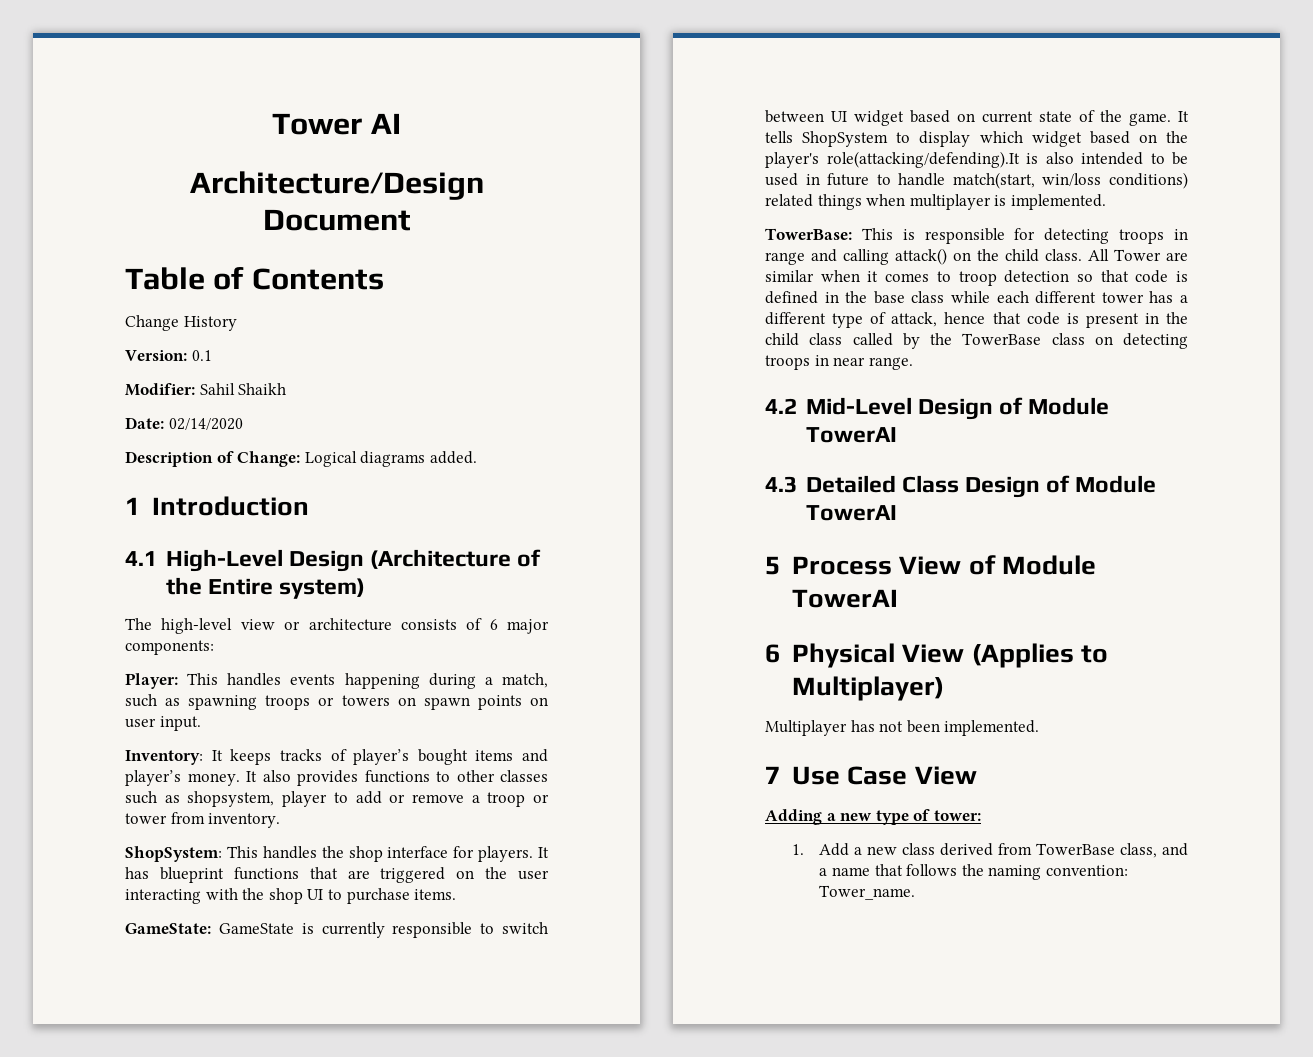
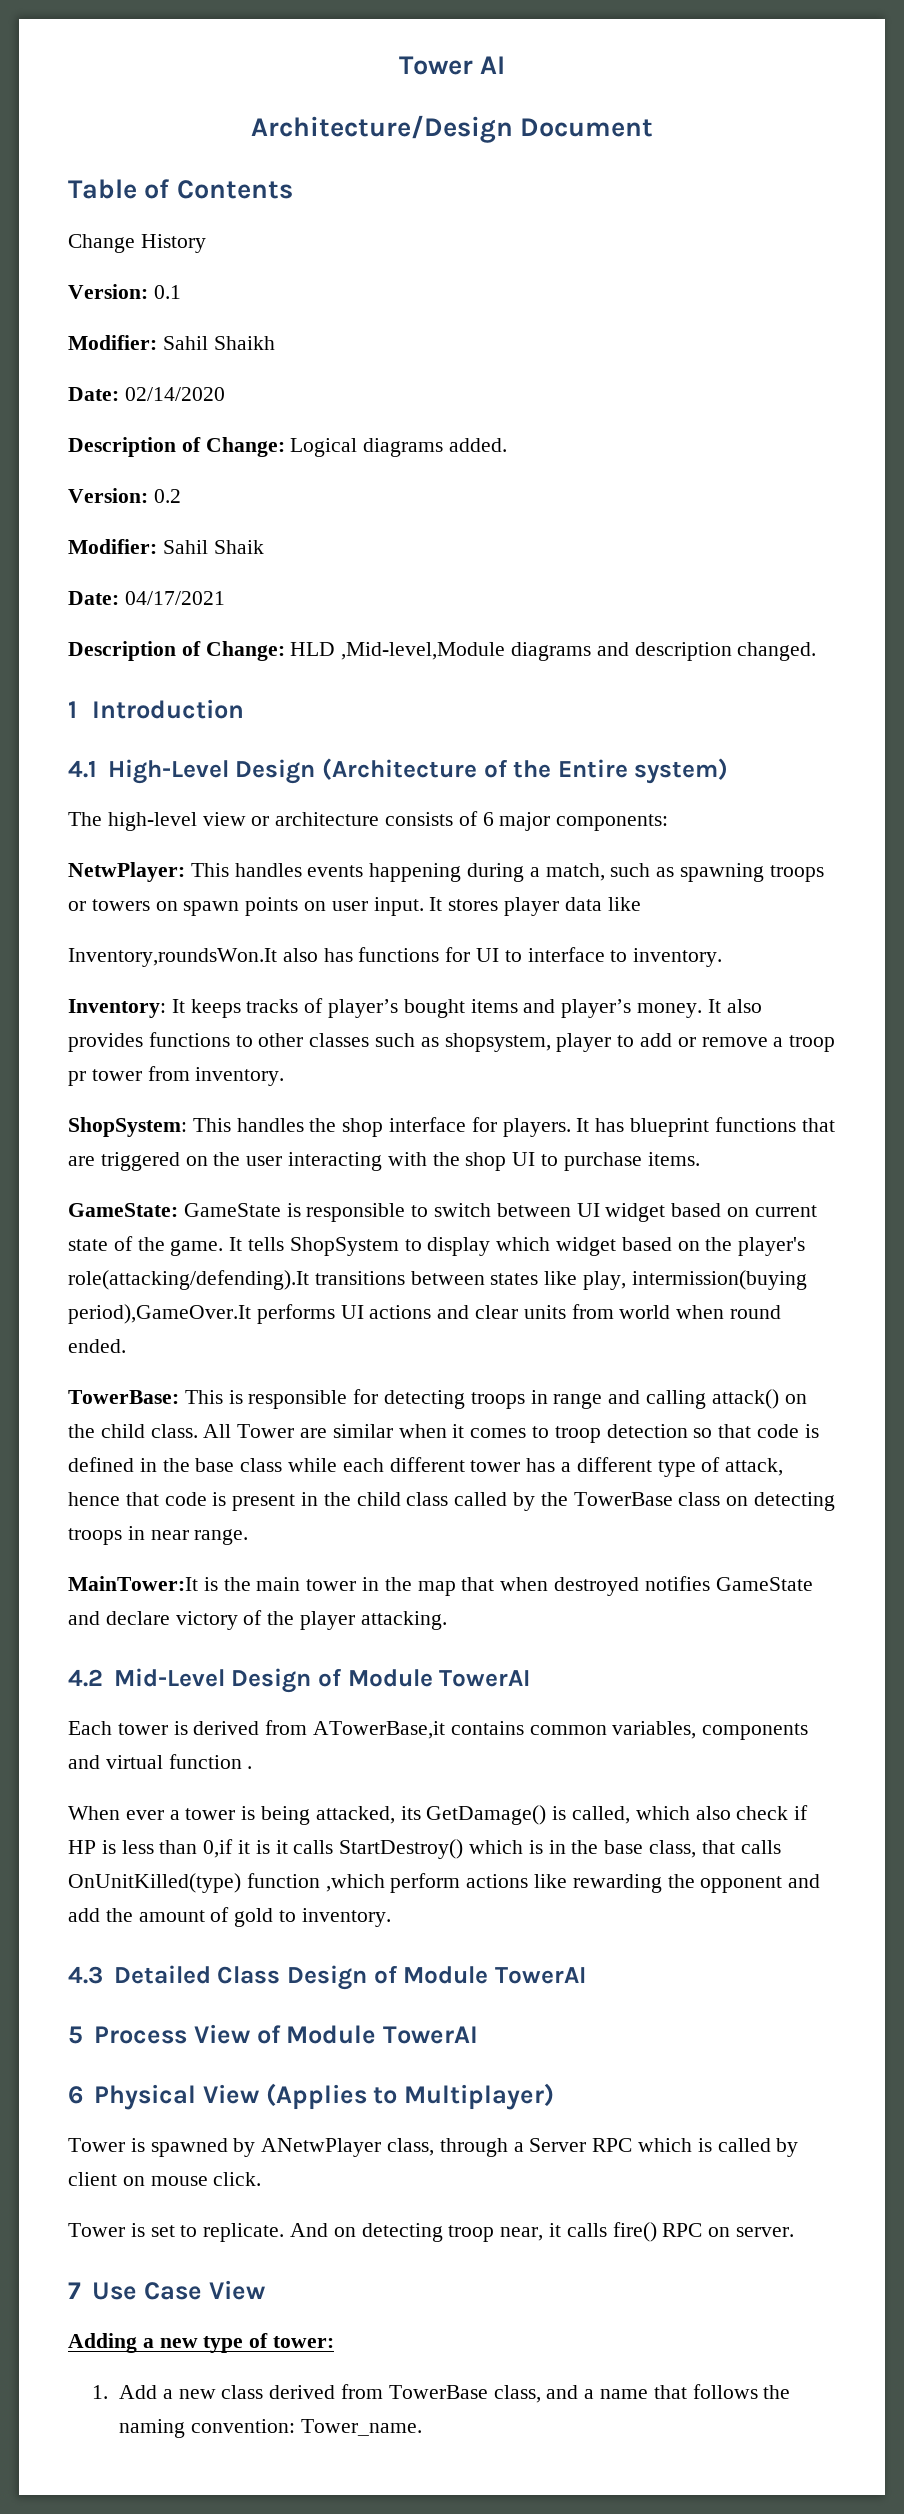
+ Version: 0.2
+ Modifier: Sahil Shaik
+ Date: 04/17/2021
+ Description of Change: HLD ,Mid-level,Module diagrams and description changed.
- Player: This handles events happening during a match, such as spawning troops or towers on spawn points on user input.
+ NetwPlayer: This handles events happening during a match, such as spawning troops or towers on spawn points on user input. It stores player data like
+ Inventory,roundsWon.It also has functions for UI to interface to inventory.
- It also provides functions to other classes such as shopsystem, player to add or remove a troop or tower from inventory.
+ It also provides functions to other classes such as shopsystem, player to add or remove a troop pr tower from inventory.
- GameState: GameState is currently responsible to switch between UI widget based on current state of the game.
+ GameState: GameState is responsible to switch between UI widget based on current state of the game.
- It tells ShopSystem to display which widget based on the player's role(attacking/defending).It is also intended to be used in future to handle match(start, win/loss conditions) related things when multiplayer is implemented.
+ It tells ShopSystem to display which widget based on the player's role(attacking/defending).It transitions between states like play, intermission(buying period),GameOver.It performs UI actions and clear units from world when round ended.
+ MainTower:It is the main tower in the map that when destroyed notifies GameState and declare victory of the player attacking.
+ Each tower is derived from ATowerBase,it contains common variables, components and virtual function .
+ When ever a tower is being attacked, its GetDamage() is called, which also check if HP is less than 0,if it is it calls StartDestroy() which is in the base class, that calls OnUnitKilled(type) function ,which perform actions like rewarding the opponent and add the amount of gold to inventory.
- Multiplayer has not been implemented.
+ Tower is spawned by ANetwPlayer class, through a Server RPC which is called by client on mouse click.
+ Tower is set to replicate. And on detecting troop near, it calls fire() RPC on server.

